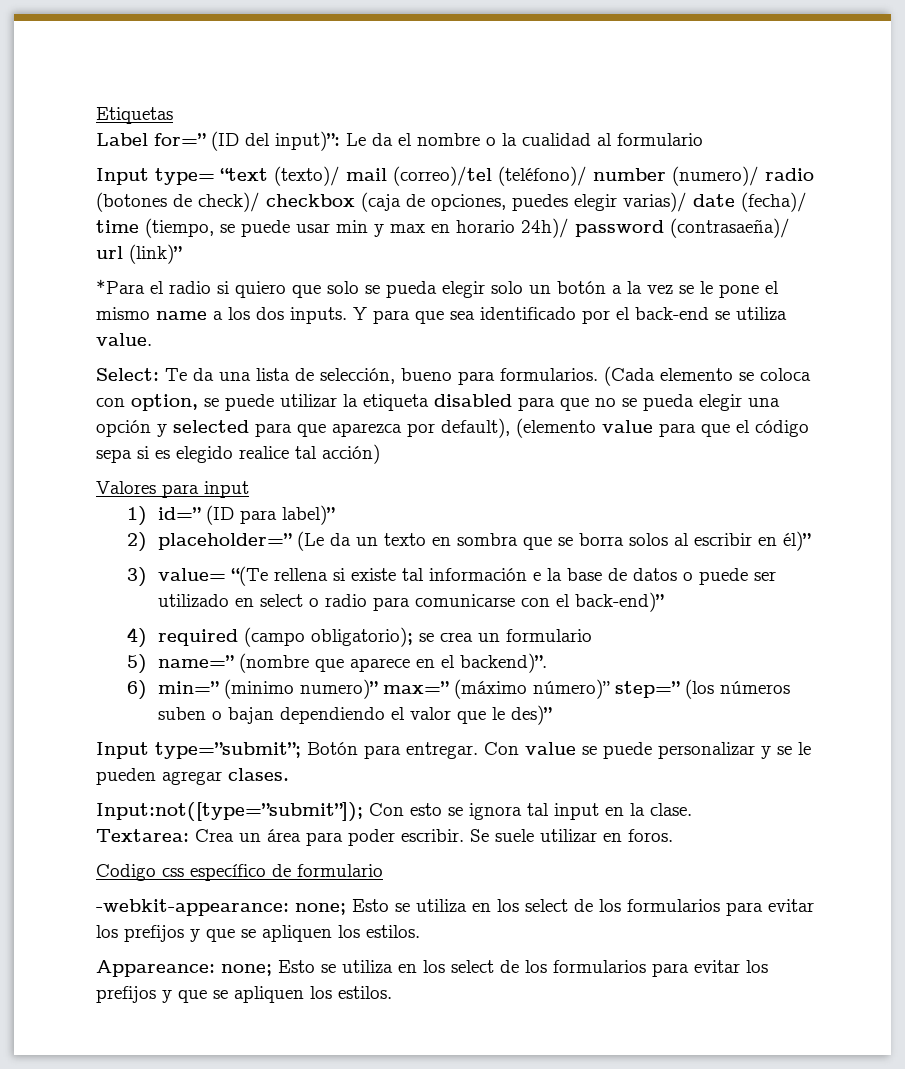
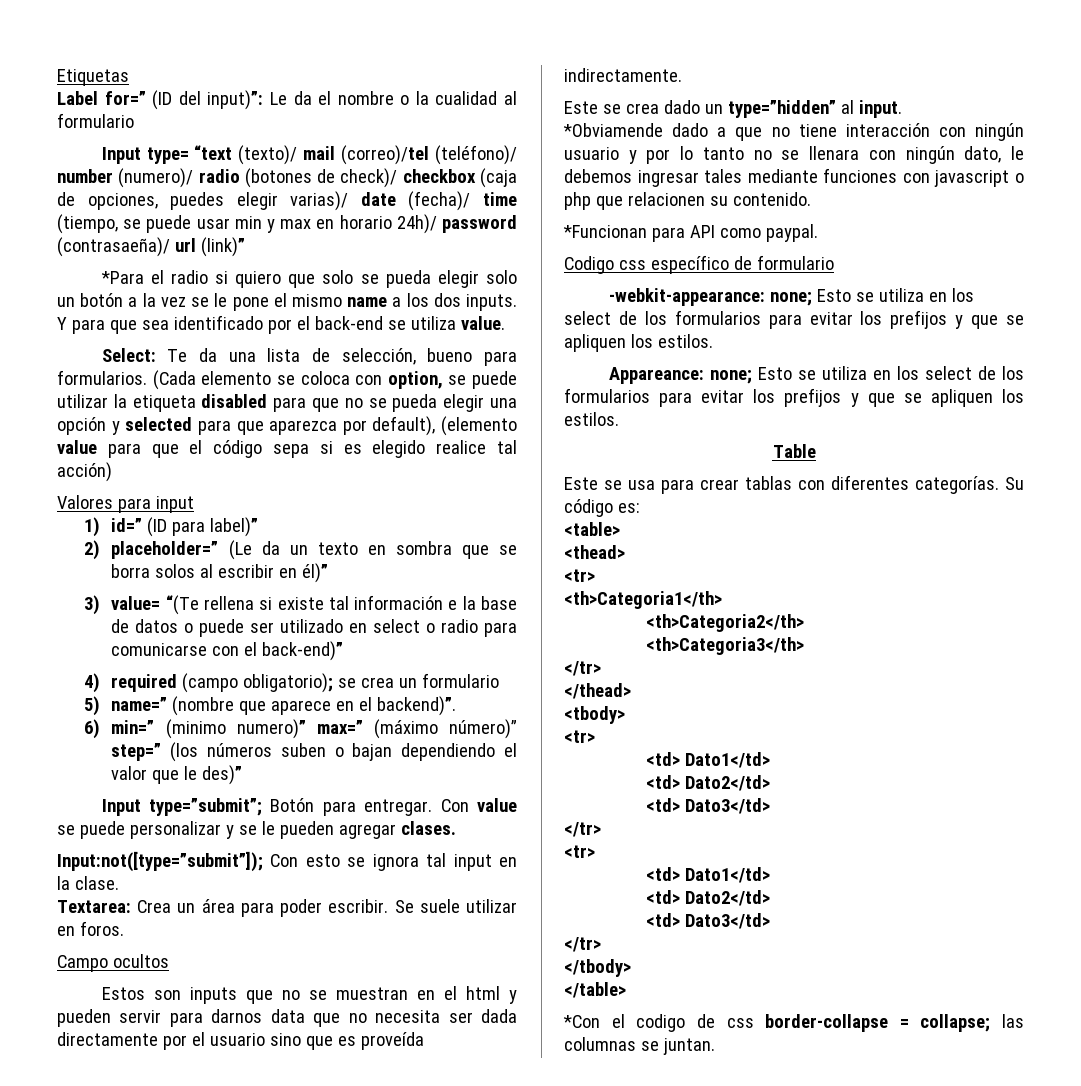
+ Campo ocultos
+ Estos son inputs que no se muestran en el html y pueden servir para darnos data que no necesita ser dada directamente por el usuario sino que es proveída indirectamente.
+ Este se crea dado un type=”hidden” al input.
+ *Obviamende dado a que no tiene interacción con ningún usuario y por lo tanto no se llenara con ningún dato, le debemos ingresar tales mediante funciones con javascript o php que relacionen su contenido.
+ *Funcionan para API como paypal.
+ Table
+ Este se usa para crear tablas con diferentes categorías. Su código es:
+ <table>
+ <thead>
+ <tr>
+ <th>Categoria1</th>
+ <th>Categoria2</th>
+ <th>Categoria3</th>
+ </tr>
+ </thead>
+ <tbody>
+ <tr>
+ <td> Dato1</td>
+ <td> Dato2</td>
+ <td> Dato3</td>
+ </tr>
+ <tr>
+ <td> Dato1</td>
+ <td> Dato2</td>
+ <td> Dato3</td>
+ </tr>
+ </tbody>
+ </table>
+ *Con el codigo de css border-collapse = collapse; las columnas se juntan.

